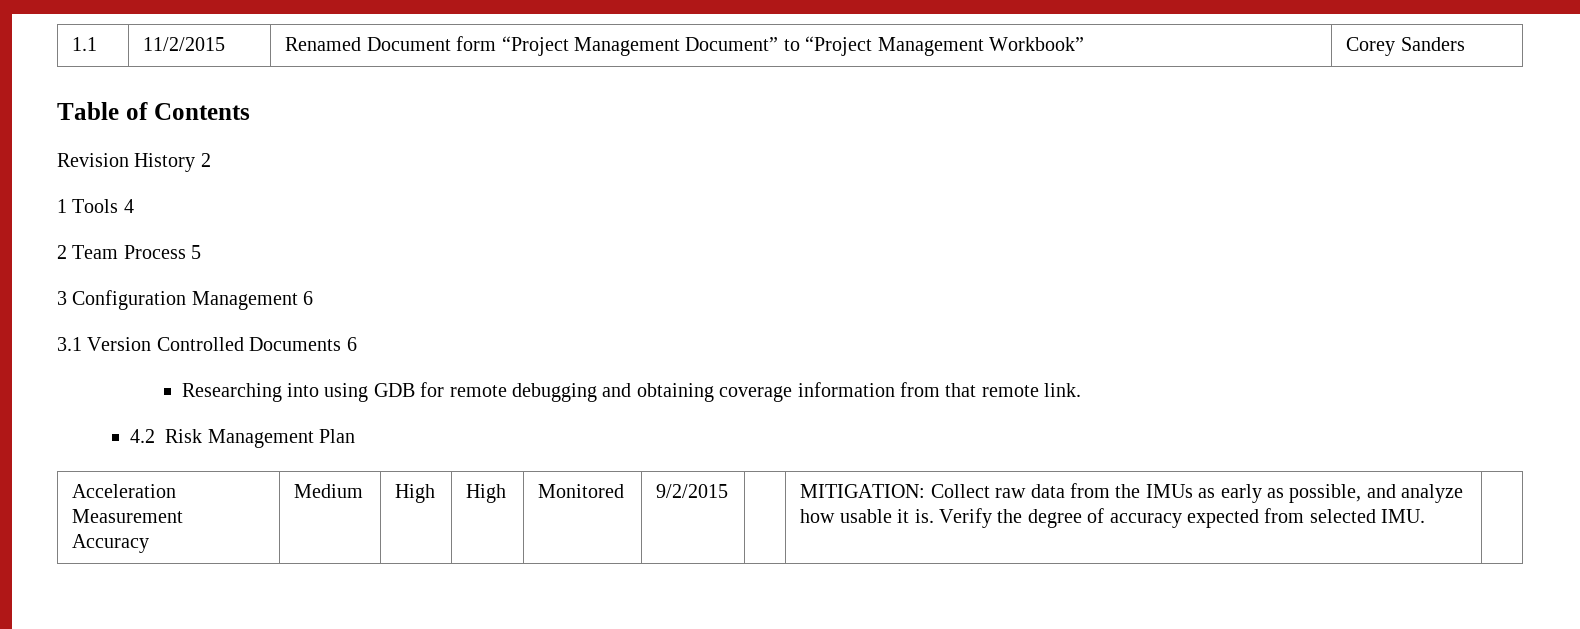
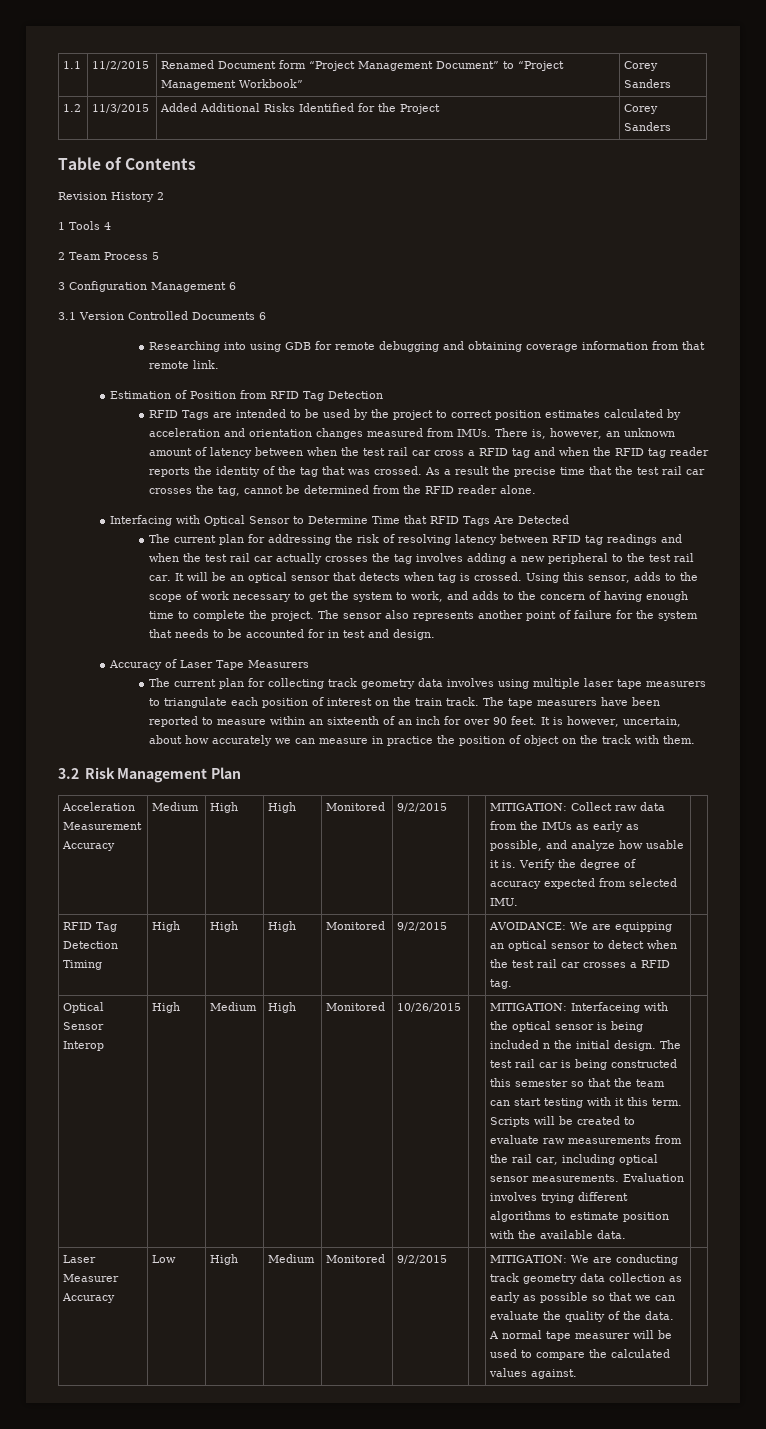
+ 1.2 | 11/3/2015 | Added Additional Risks Identified for the Project | Corey Sanders
- 4.2 Risk Management Plan
+ Estimation of Position from RFID Tag Detection
+ RFID Tags are intended to be used by the project to correct position estimates calculated by acceleration and orientation changes measured from IMUs. There is, however, an unknown amount of latency between when the test rail car cross a RFID tag and when the RFID tag reader reports the identity of the tag that was crossed. As a result the precise time that the test rail car crosses the tag, cannot be determined from the RFID reader alone.
+ Interfacing with Optical Sensor to Determine Time that RFID Tags Are Detected
+ The current plan for addressing the risk of resolving latency between RFID tag readings and when the test rail car actually crosses the tag involves adding a new peripheral to the test rail car. It will be an optical sensor that detects when tag is crossed. Using this sensor, adds to the scope of work necessary to get the system to work, and adds to the concern of having enough time to complete the project. The sensor also represents another point of failure for the system that needs to be accounted for in test and design.
+ Accuracy of Laser Tape Measurers
+ The current plan for collecting track geometry data involves using multiple laser tape measurers to triangulate each position of interest on the train track. The tape measurers have been reported to measure within an sixteenth of an inch for over 90 feet. It is however, uncertain, about how accurately we can measure in practice the position of object on the track with them.
+ 3.2 Risk Management Plan
+ RFID Tag Detection Timing | High | High | High | Monitored | 9/2/2015 | | AVOIDANCE: We are equipping an optical sensor to detect when the test rail car crosses a RFID tag. |
+ Optical Sensor Interop | High | Medium | High | Monitored | 10/26/2015 | | MITIGATION: Interfaceing with the optical sensor is being included n the initial design. The test rail car is being constructed this semester so that the team can start testing with it this term. Scripts will be created to evaluate raw measurements from the rail car, including optical sensor measurements. Evaluation involves trying different algorithms to estimate position with the available data. |
+ Laser Measurer Accuracy | Low | High | Medium | Monitored | 9/2/2015 | | MITIGATION: We are conducting track geometry data collection as early as possible so that we can evaluate the quality of the data. A normal tape measurer will be used to compare the calculated values against.

